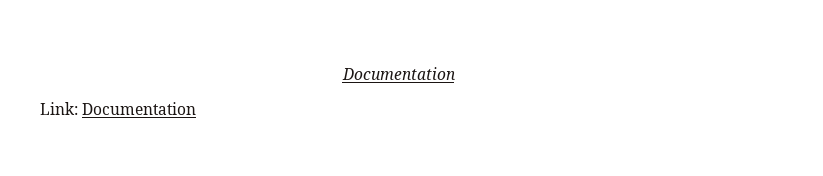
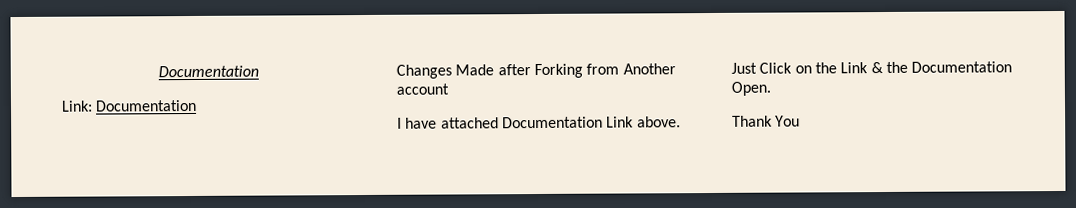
+ Changes Made after Forking from Another account
+ I have attached Documentation Link above. Just Click on the Link & the Documentation Open.
+ Thank You

